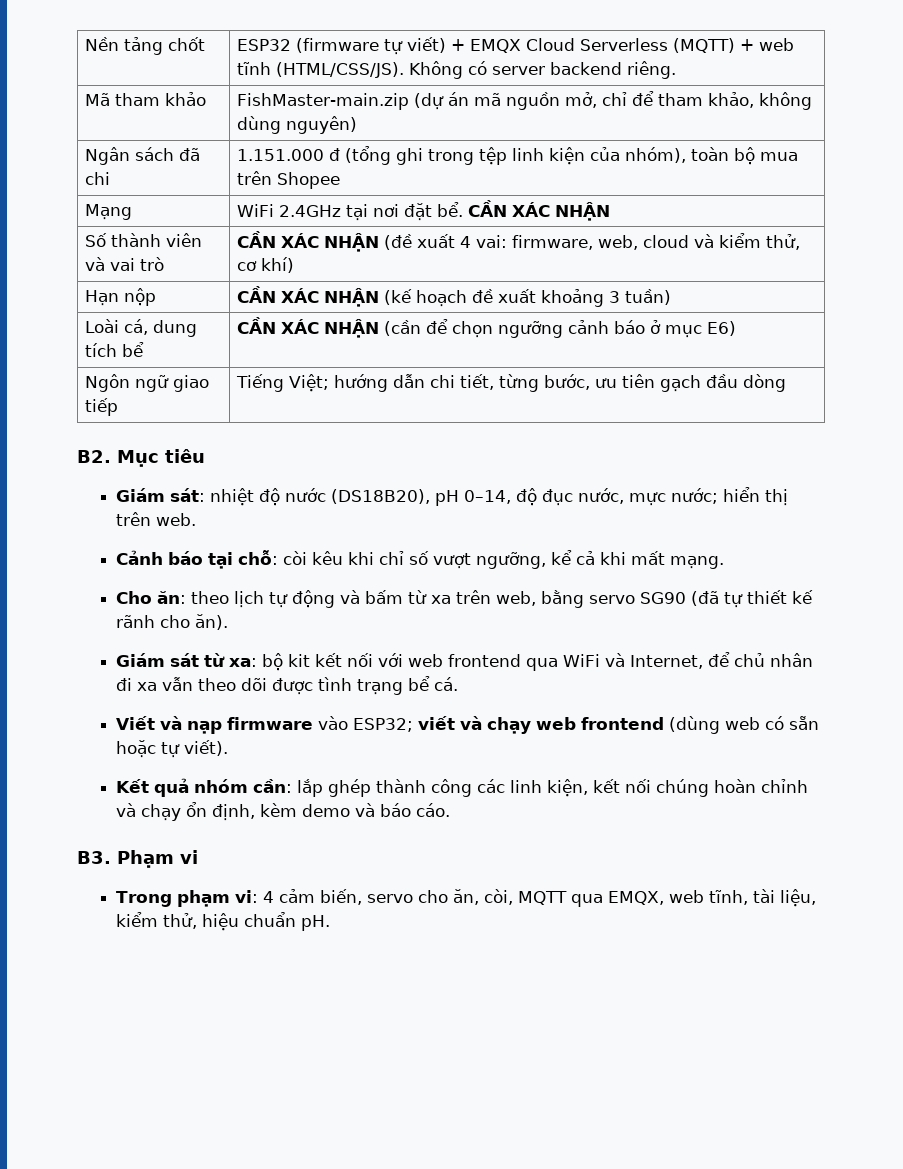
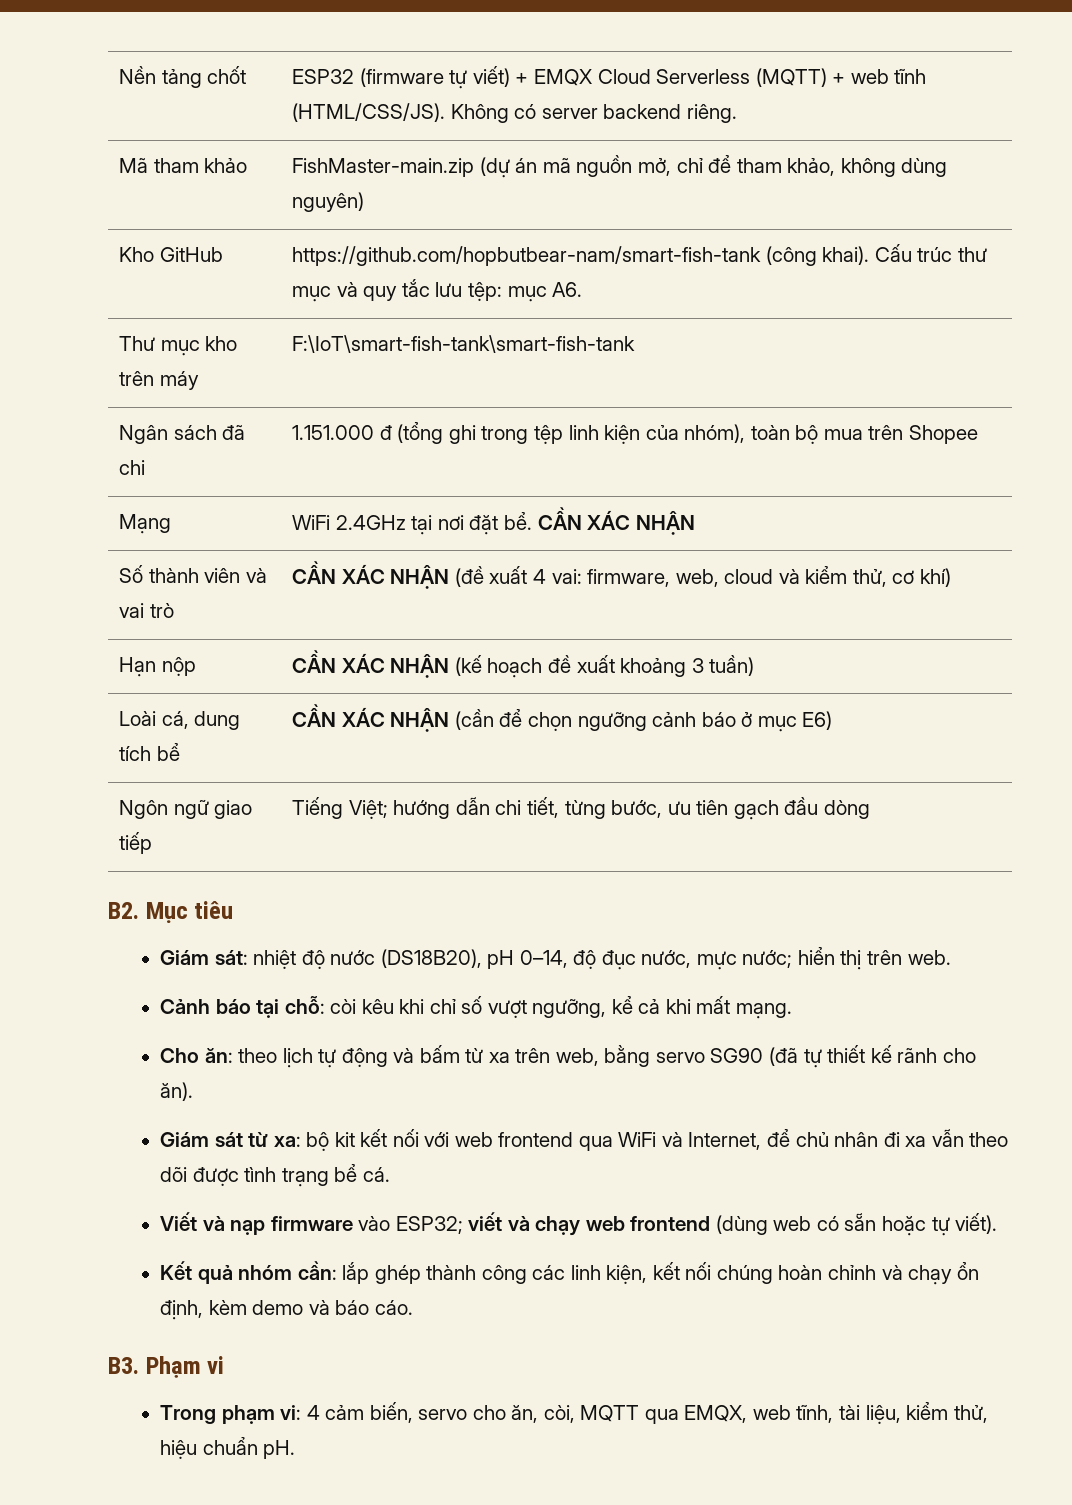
+ Kho GitHub | https://github.com/hopbutbear-nam/smart-fish-tank (công khai). Cấu trúc thư mục và quy tắc lưu tệp: mục A6.
+ Thư mục kho trên máy | F:\IoT\smart-fish-tank\smart-fish-tank

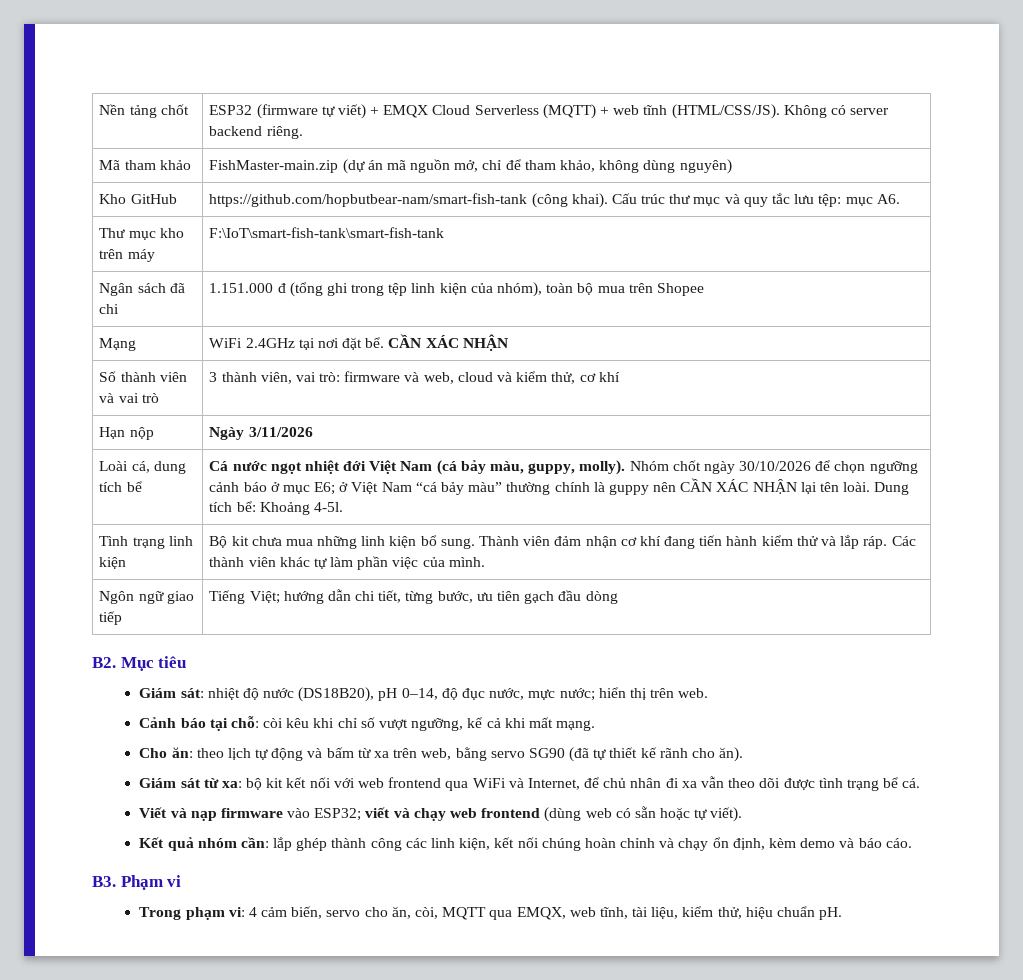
- Số thành viên và vai trò | CẦN XÁC NHẬN (đề xuất 4 vai: firmware, web, cloud và kiểm thử, cơ khí)
+ Số thành viên và vai trò | 3 thành viên, vai trò: firmware và web, cloud và kiểm thử, cơ khí
- Hạn nộp | CẦN XÁC NHẬN (kế hoạch đề xuất khoảng 3 tuần)
+ Hạn nộp | Ngày 3/11/2026
- CẦN XÁC NHẬN (cần để chọn ngưỡng cảnh báo ở mục E6)
+ Cá nước ngọt nhiệt đới Việt Nam (cá bảy màu, guppy, molly). Nhóm chốt ngày 30/10/2026 để chọn ngưỡng cảnh báo ở mục E6; ở Việt Nam “cá bảy màu” thường chính là guppy nên CẦN XÁC NHẬN lại tên loài. Dung tích bể: Khoảng 4-5l.
+ Tình trạng linh kiện | Bộ kit chưa mua những linh kiện bổ sung. Thành viên đảm nhận cơ khí đang tiến hành kiểm thử và lắp ráp. Các thành viên khác tự làm phần việc của mình.

